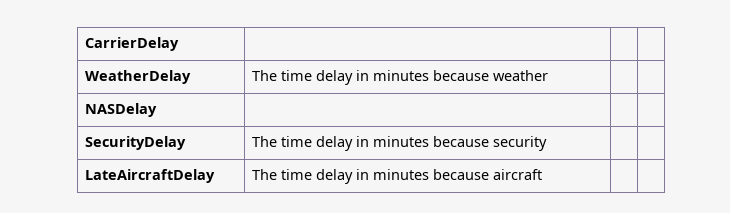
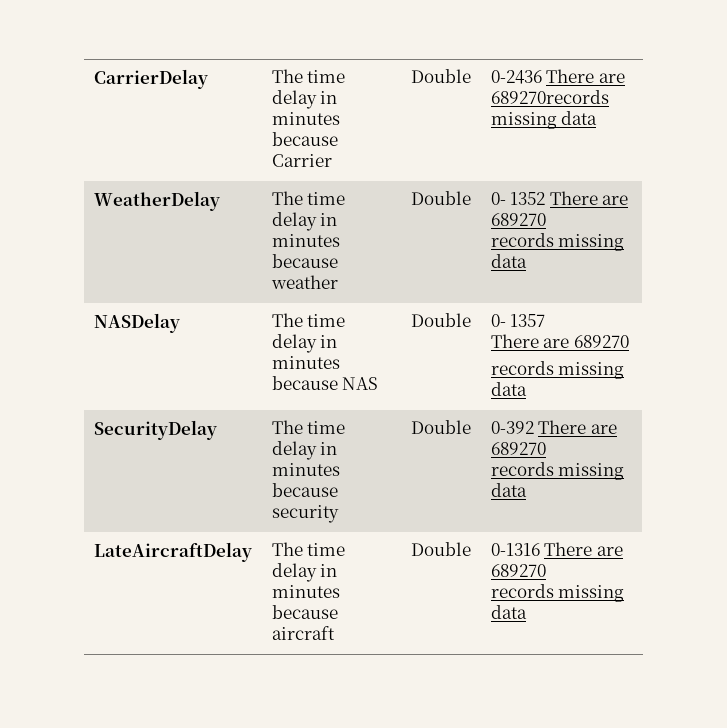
- CarrierDelay | | |
+ CarrierDelay | The time delay in minutes because Carrier | Double | 0-2436 There are 689270records missing data
- WeatherDelay | The time delay in minutes because weather | |
- NASDelay | | |
+ WeatherDelay | The time delay in minutes because weather | Double | 0- 1352 There are 689270
+ records missing data
+ NASDelay | The time delay in minutes because NAS | Double | 0- 1357
+ There are 689270
+ records missing data
- SecurityDelay | The time delay in minutes because security | |
+ SecurityDelay | The time delay in minutes because security | Double | 0-392 There are 689270
+ records missing data
- LateAircraftDelay | The time delay in minutes because aircraft | |
+ LateAircraftDelay | The time delay in minutes because aircraft | Double | 0-1316 There are 689270
+ records missing data

